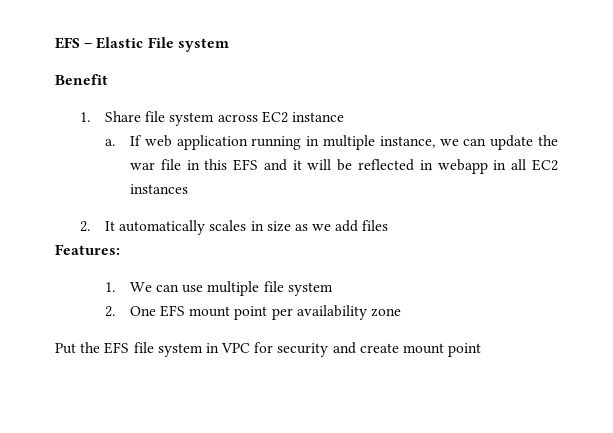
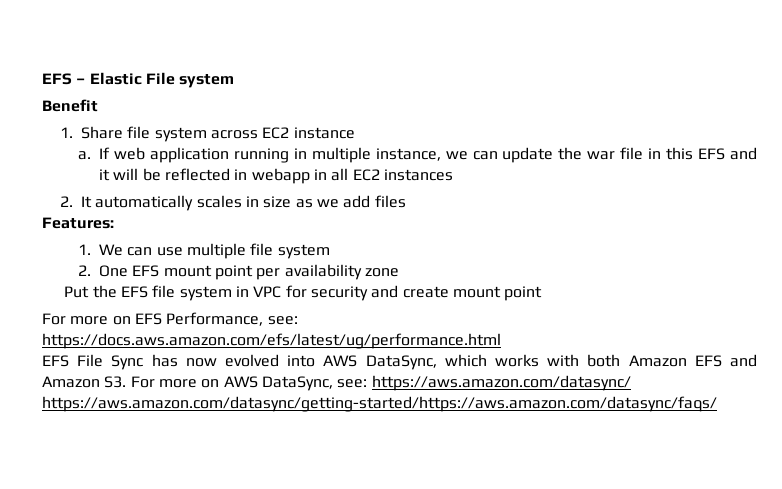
+ For more on EFS Performance, see: https://docs.aws.amazon.com/efs/latest/ug/performance.html
+ EFS File Sync has now evolved into AWS DataSync, which works with both Amazon EFS and Amazon S3. For more on AWS DataSync, see: https://aws.amazon.com/datasync/ https://aws.amazon.com/datasync/getting-started/https://aws.amazon.com/datasync/faqs/

